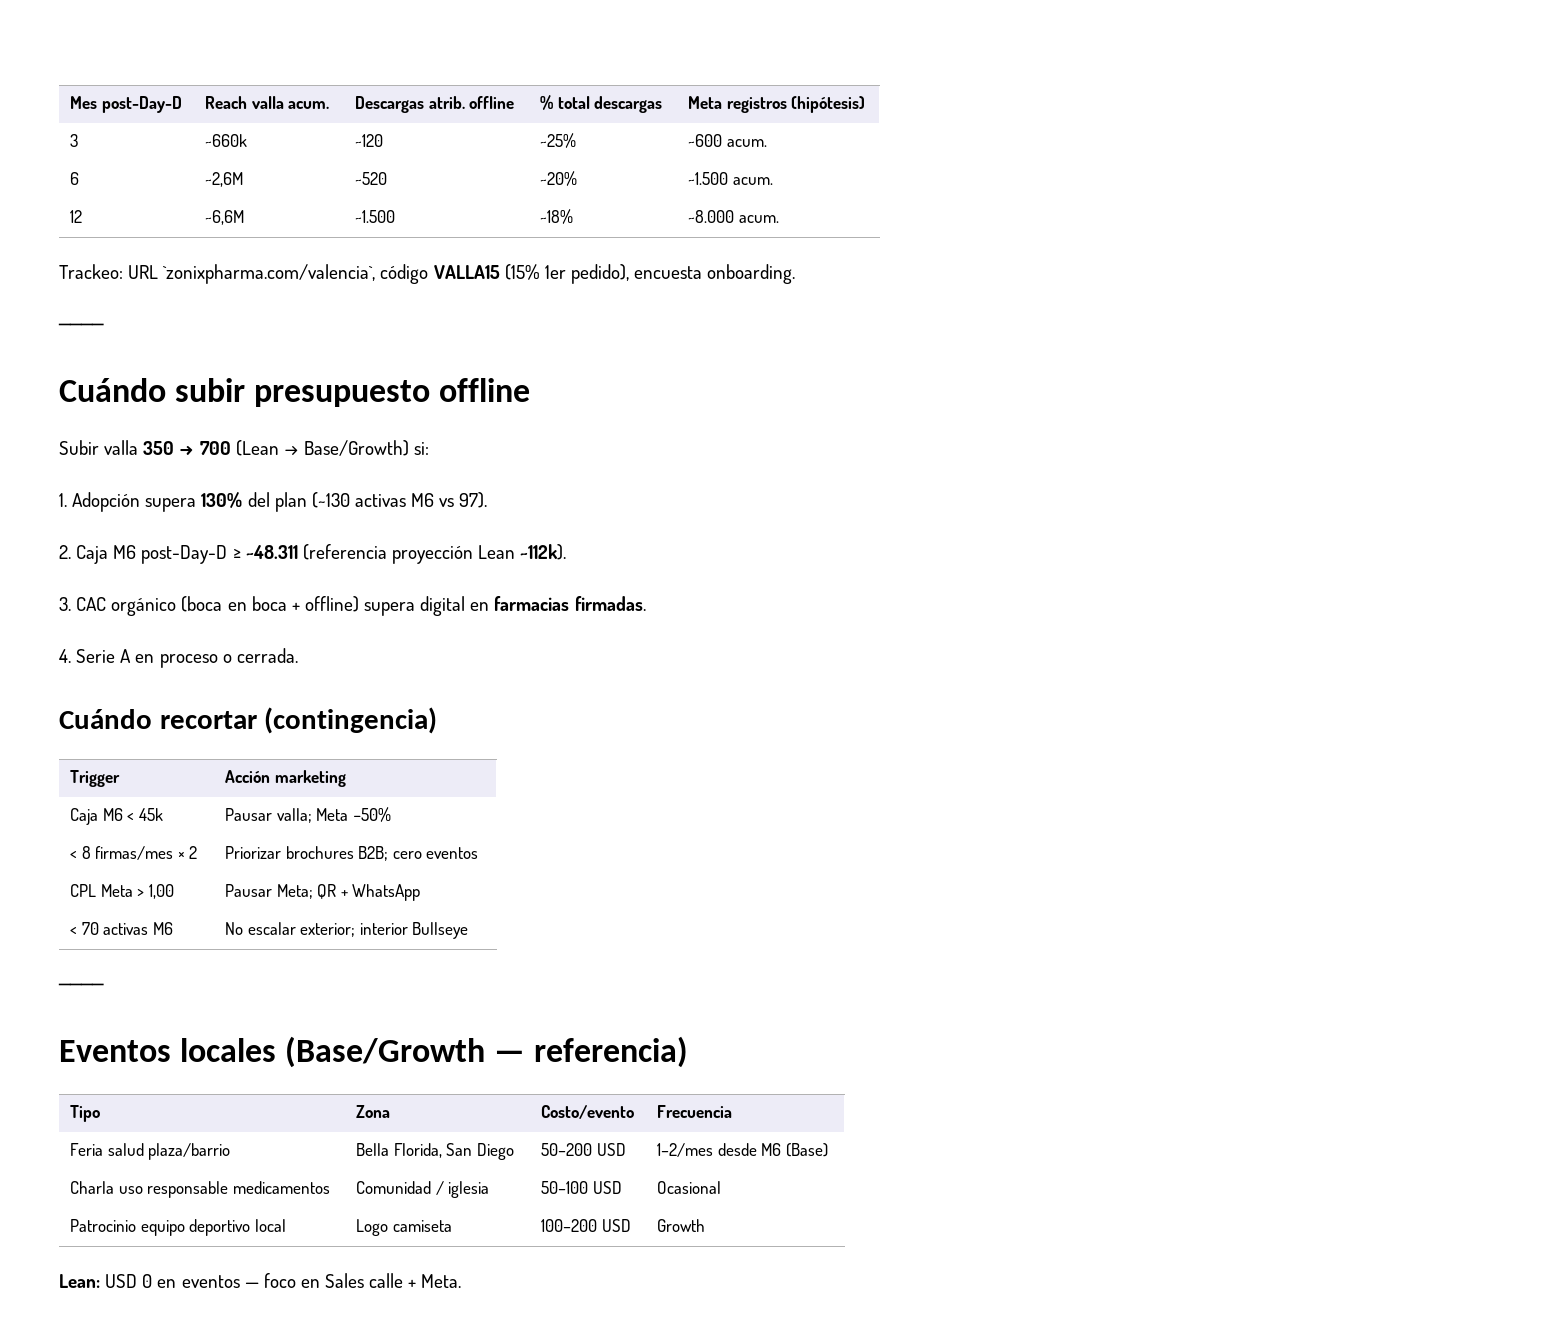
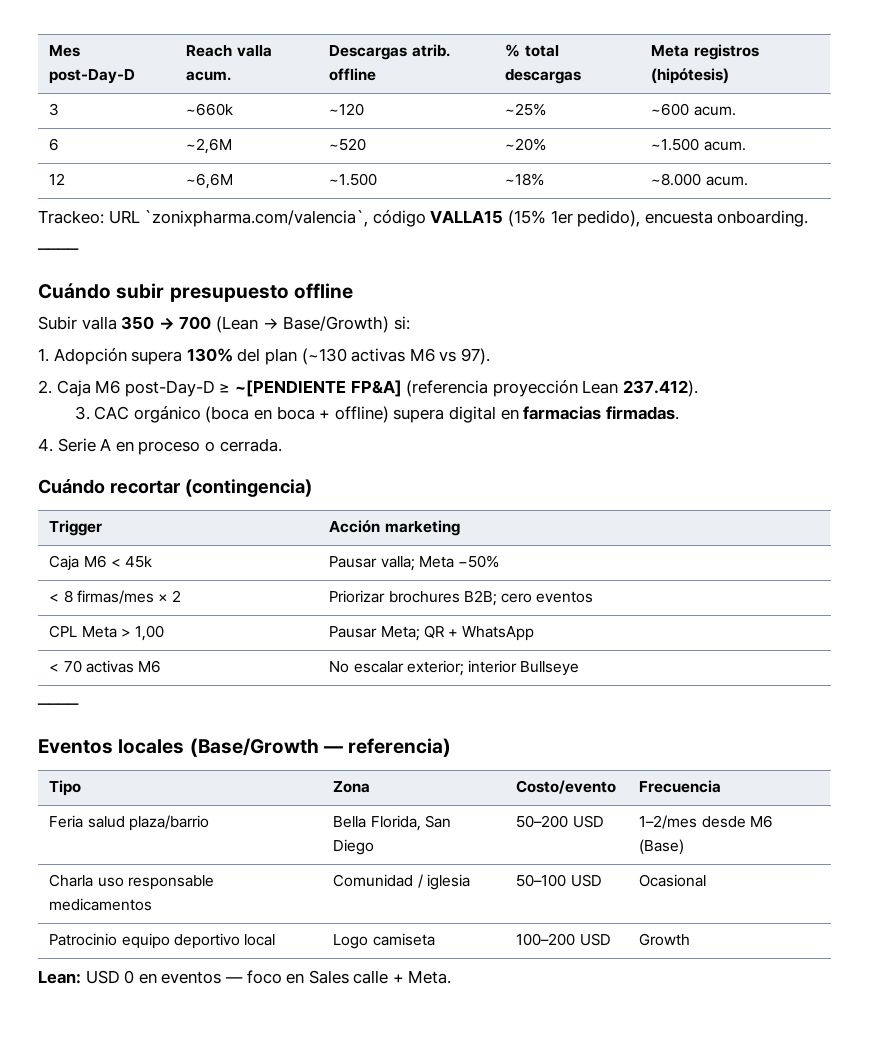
- 2. Caja M6 post-Day-D ≥ ~48.311 (referencia proyección Lean ~112k).
+ 2. Caja M6 post-Day-D ≥ ~[PENDIENTE FP&A] (referencia proyección Lean 237.412).

